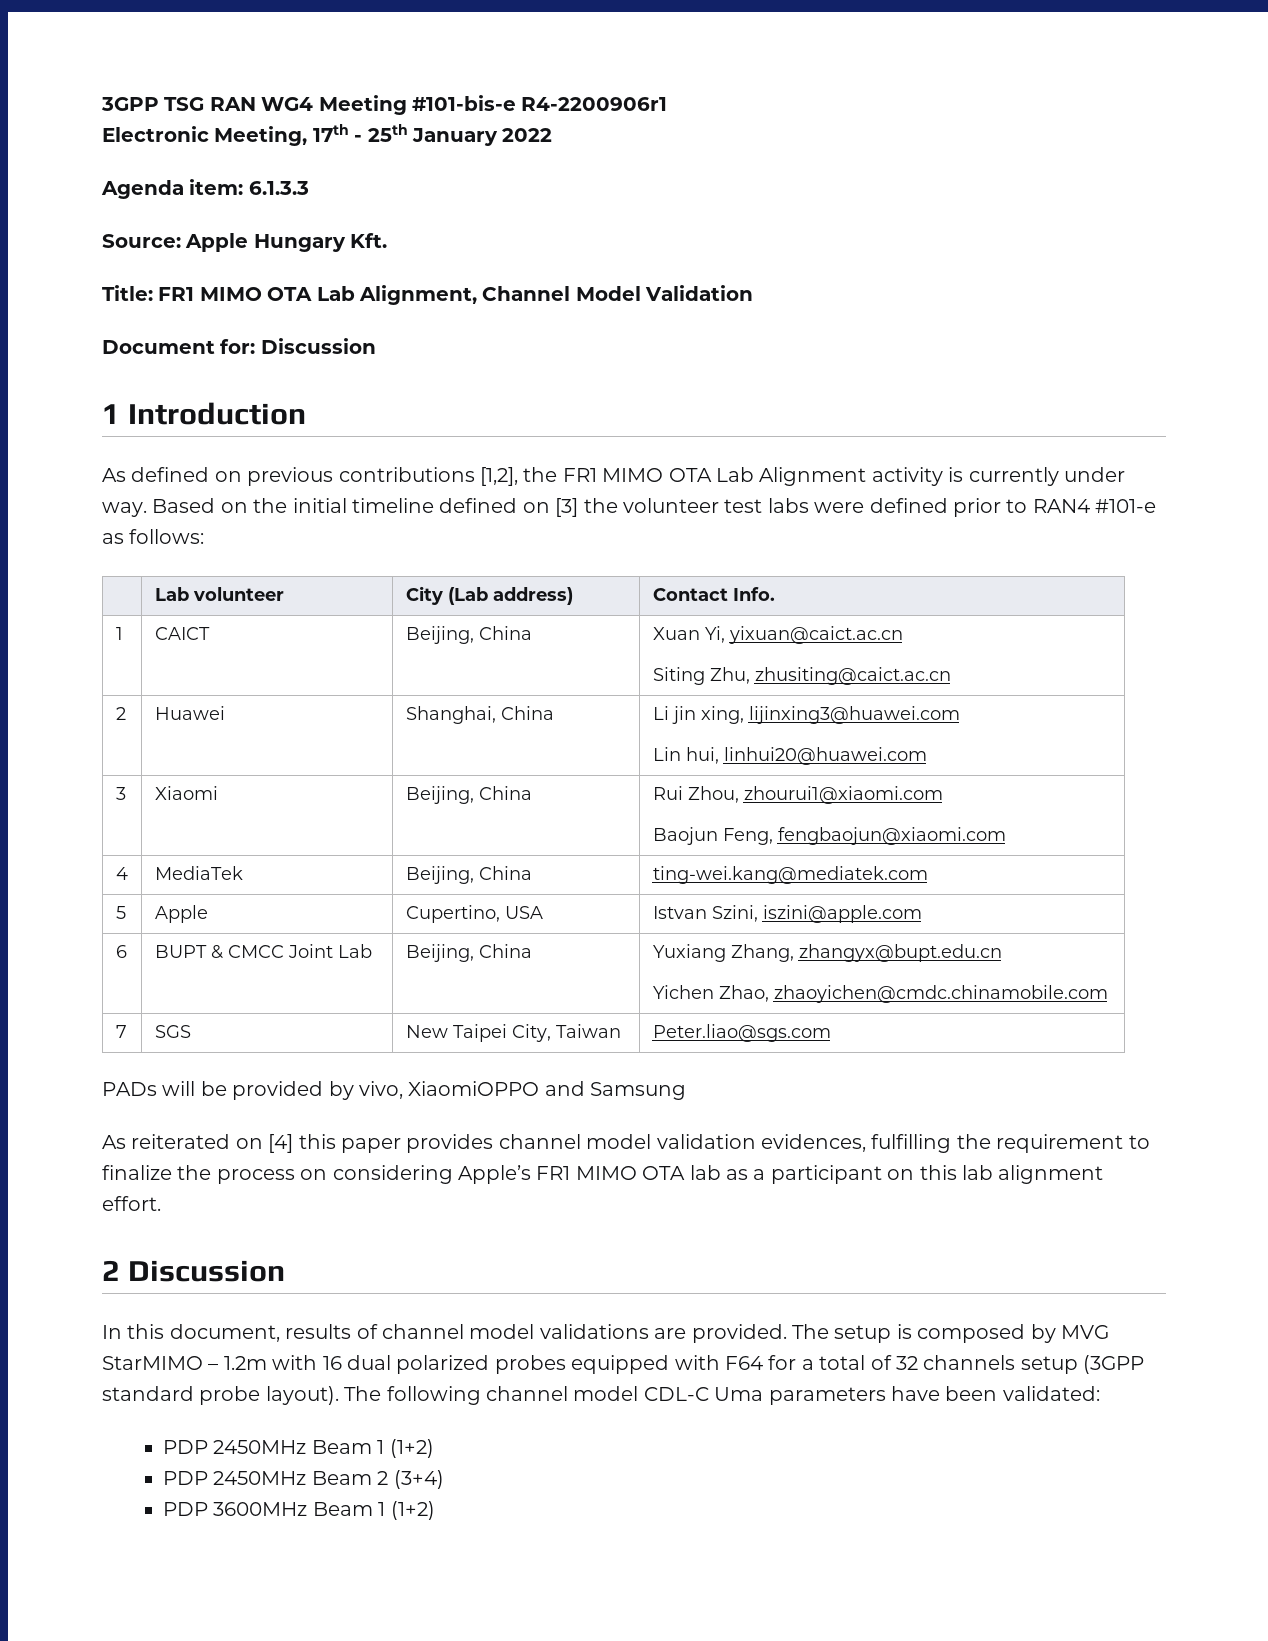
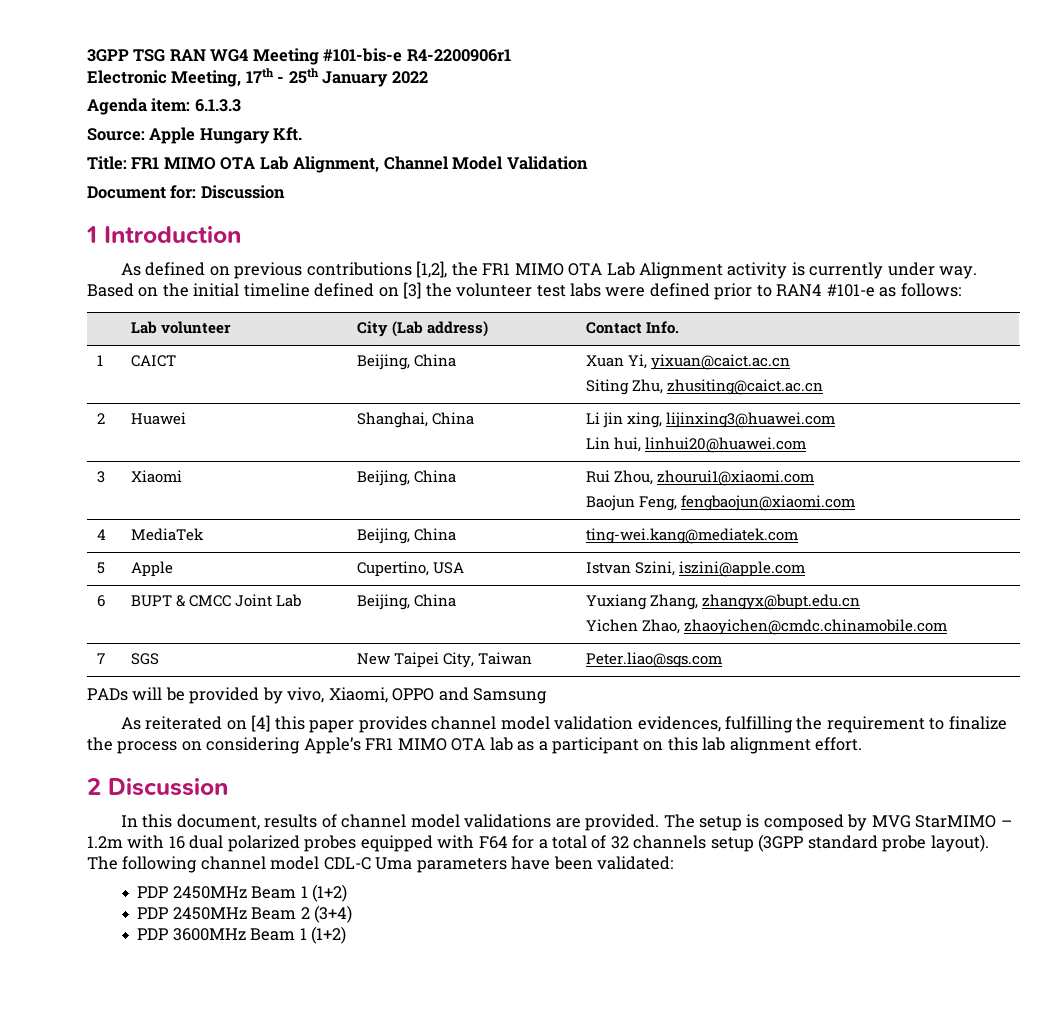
- PADs will be provided by vivo, XiaomiOPPO and Samsung
+ PADs will be provided by vivo, Xiaomi, OPPO and Samsung

